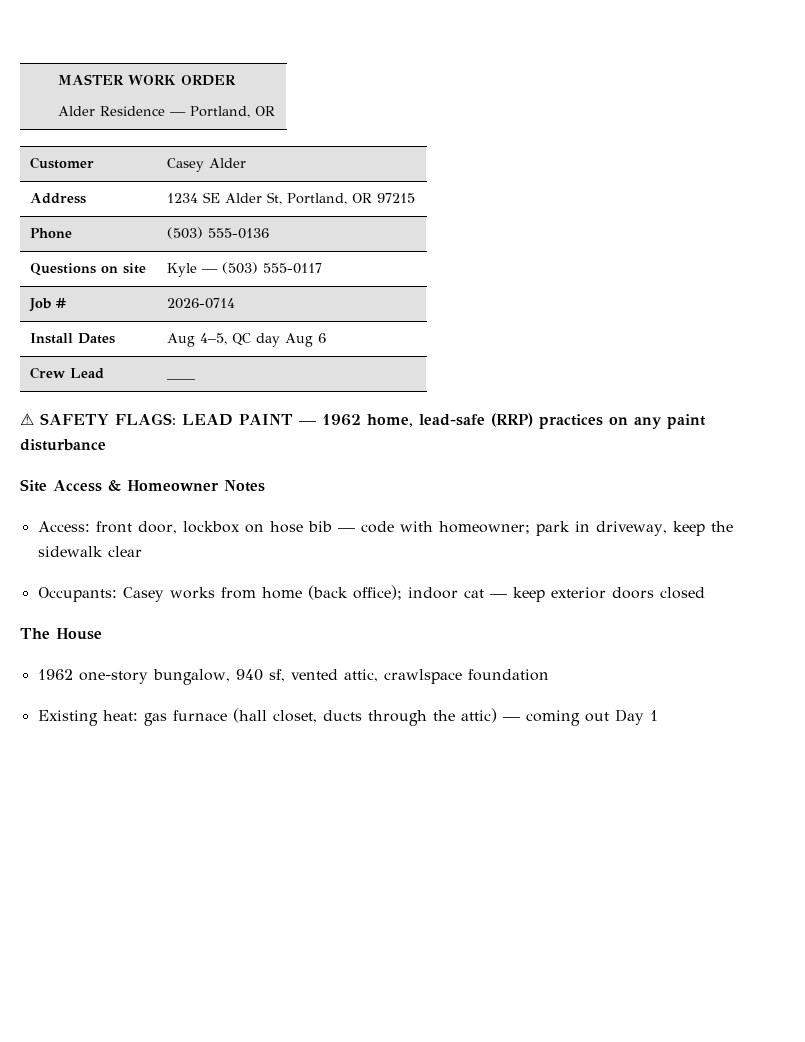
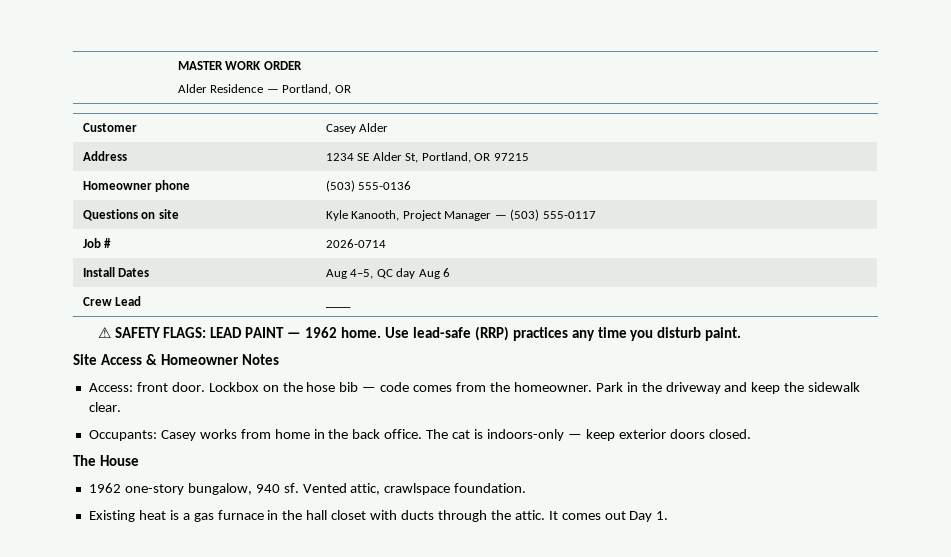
- Phone | (503) 555-0136
+ Homeowner phone | (503) 555-0136
- Questions on site | Kyle — (503) 555-0117
+ Questions on site | Kyle Kanooth, Project Manager — (503) 555-0117
- ⚠ SAFETY FLAGS: LEAD PAINT — 1962 home, lead-safe (RRP) practices on any paint disturbance
+ ⚠ SAFETY FLAGS: LEAD PAINT — 1962 home. Use lead-safe (RRP) practices any time you disturb paint.
- Access: front door, lockbox on hose bib — code with homeowner; park in driveway, keep the sidewalk clear
+ Access: front door. Lockbox on the hose bib — code comes from the homeowner. Park in the driveway and keep the sidewalk clear.
- Occupants: Casey works from home (back office); indoor cat — keep exterior doors closed
+ Occupants: Casey works from home in the back office. The cat is indoors-only — keep exterior doors closed.
- 1962 one-story bungalow, 940 sf, vented attic, crawlspace foundation
+ 1962 one-story bungalow, 940 sf. Vented attic, crawlspace foundation.
- Existing heat: gas furnace (hall closet, ducts through the attic) — coming out Day 1
+ Existing heat is a gas furnace in the hall closet with ducts through the attic. It comes out Day 1.

